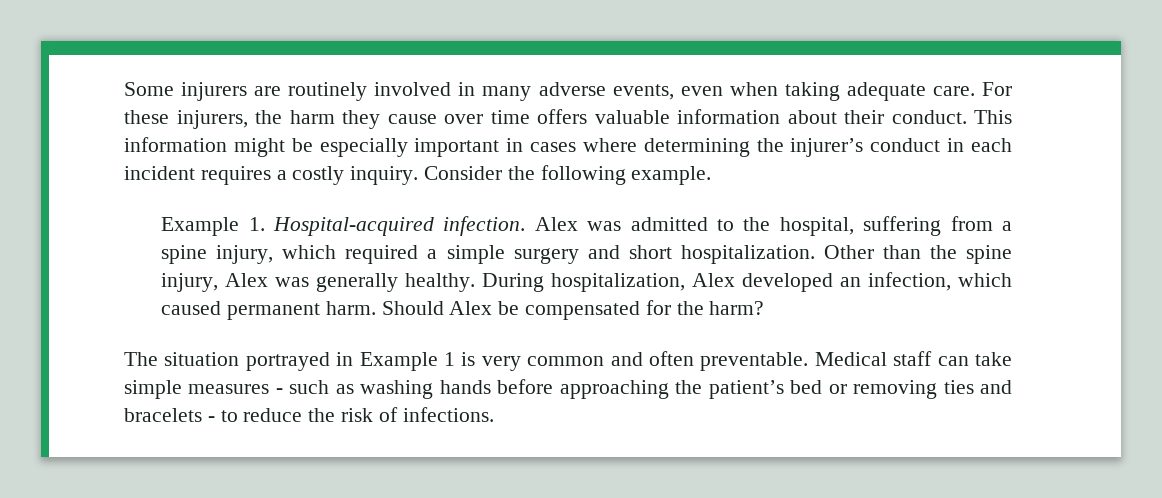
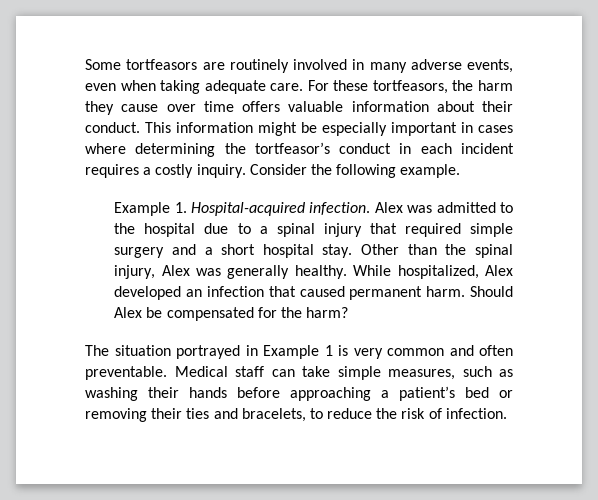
- Some injurers are routinely involved in many adverse events, even when taking adequate care.
+ Some tortfeasors are routinely involved in many adverse events, even when taking adequate care.
- For these injurers, the harm they cause over time offers valuable information about their conduct.
+ For these tortfeasors, the harm they cause over time offers valuable information about their conduct.
- This information might be especially important in cases where determining the injurer’s conduct in each incident requires a costly inquiry.
+ This information might be especially important in cases where determining the tortfeasor’s conduct in each incident requires a costly inquiry.
- Alex was admitted to the hospital, suffering from a spine injury, which required a simple surgery and short hospitalization.
+ Alex was admitted to the hospital due to a spinal injury that required simple surgery and a short hospital stay.
- Other than the spine injury, Alex was generally healthy.
+ Other than the spinal injury, Alex was generally healthy.
- During hospitalization, Alex developed an infection, which caused permanent harm.
+ While hospitalized, Alex developed an infection that caused permanent harm.
- Medical staff can take simple measures - such as washing hands before approaching the patient’s bed or removing ties and bracelets - to reduce the risk of infections.
+ Medical staff can take simple measures, such as washing their hands before approaching a patient’s bed or removing their ties and bracelets, to reduce the risk of infection.

